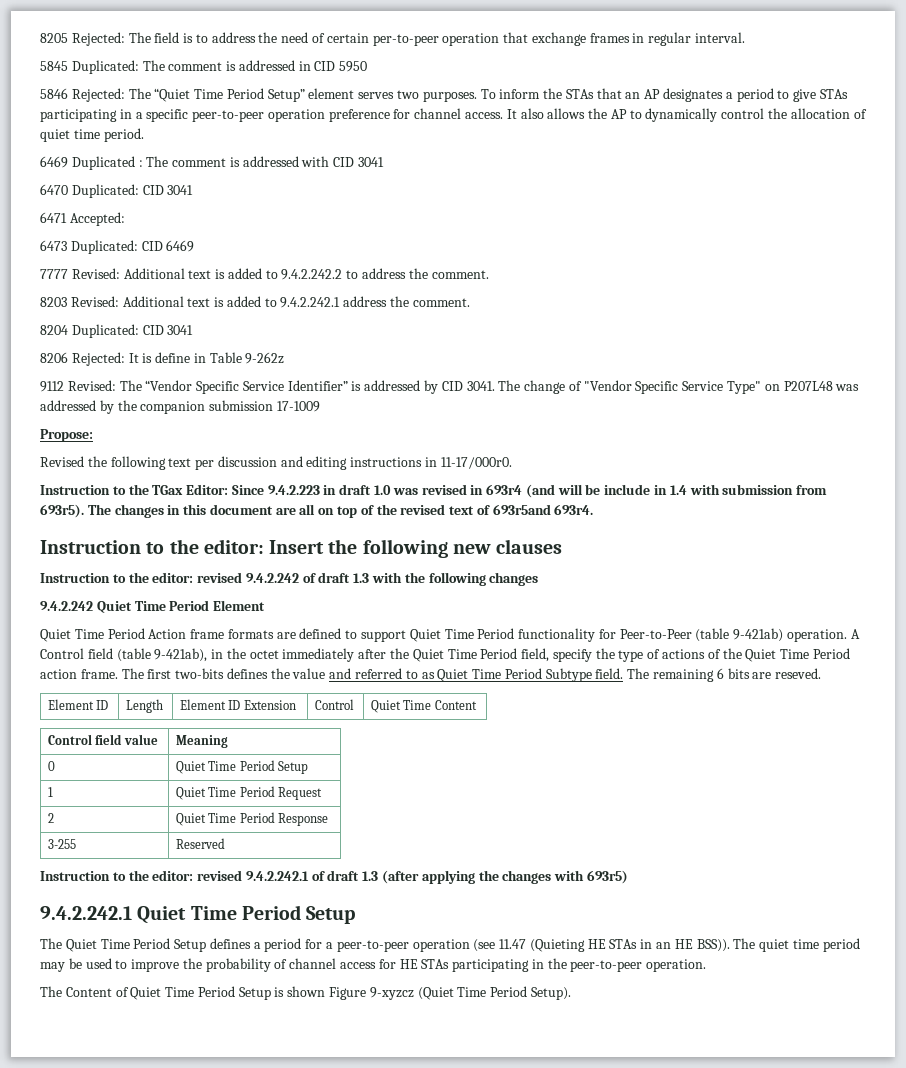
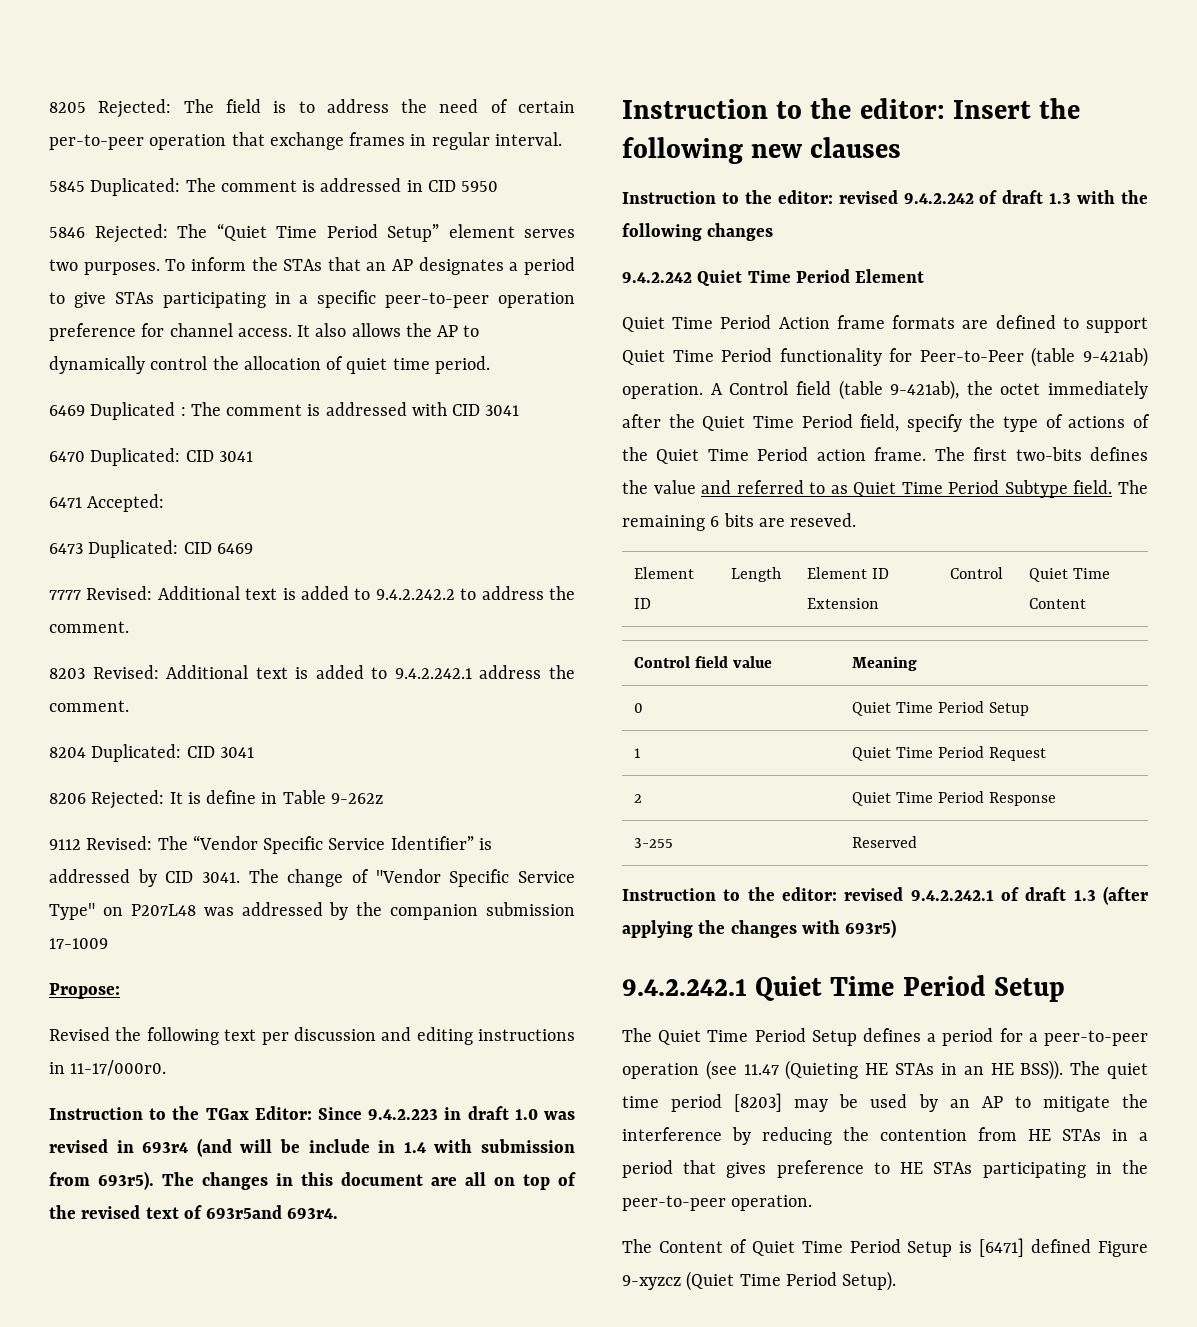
- A Control field (table 9-421ab), in the octet immediately after the Quiet Time Period field, specify the type of actions of the Quiet Time Period action frame.
+ A Control field (table 9-421ab), the octet immediately after the Quiet Time Period field, specify the type of actions of the Quiet Time Period action frame.
- The quiet time period may be used to improve the probability of channel access for HE STAs participating in the peer-to-peer operation.
+ The quiet time period [8203] may be used by an AP to mitigate the interference by reducing the contention from HE STAs in a period that gives preference to HE STAs participating in the peer-to-peer operation.
- The Content of Quiet Time Period Setup is shown Figure 9-xyzcz (Quiet Time Period Setup).
+ The Content of Quiet Time Period Setup is [6471] defined Figure 9-xyzcz (Quiet Time Period Setup).

